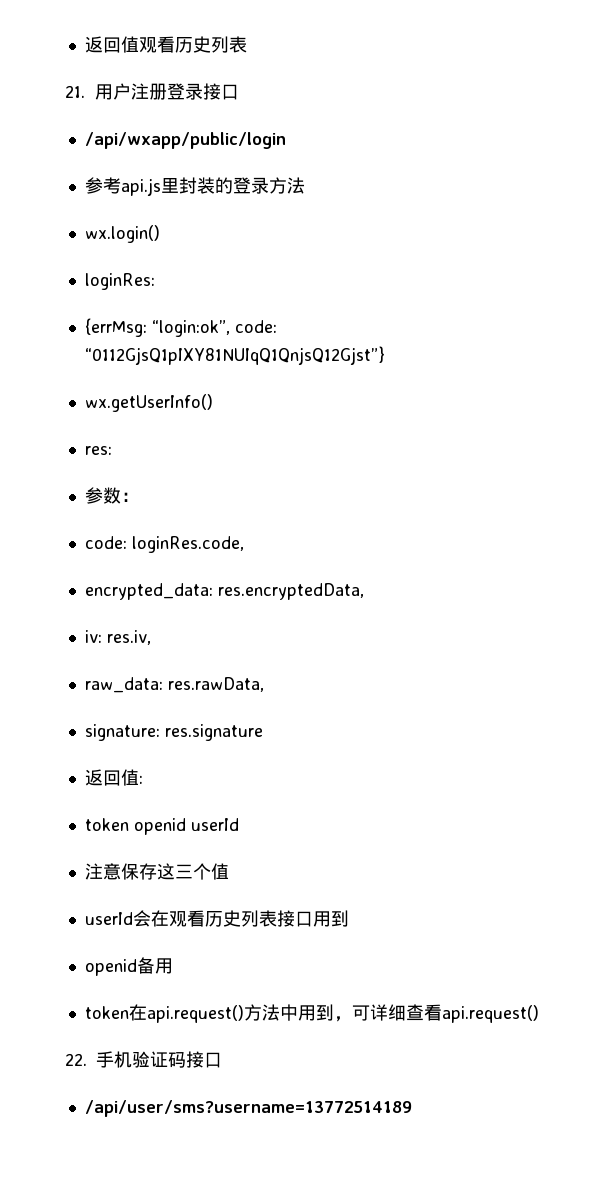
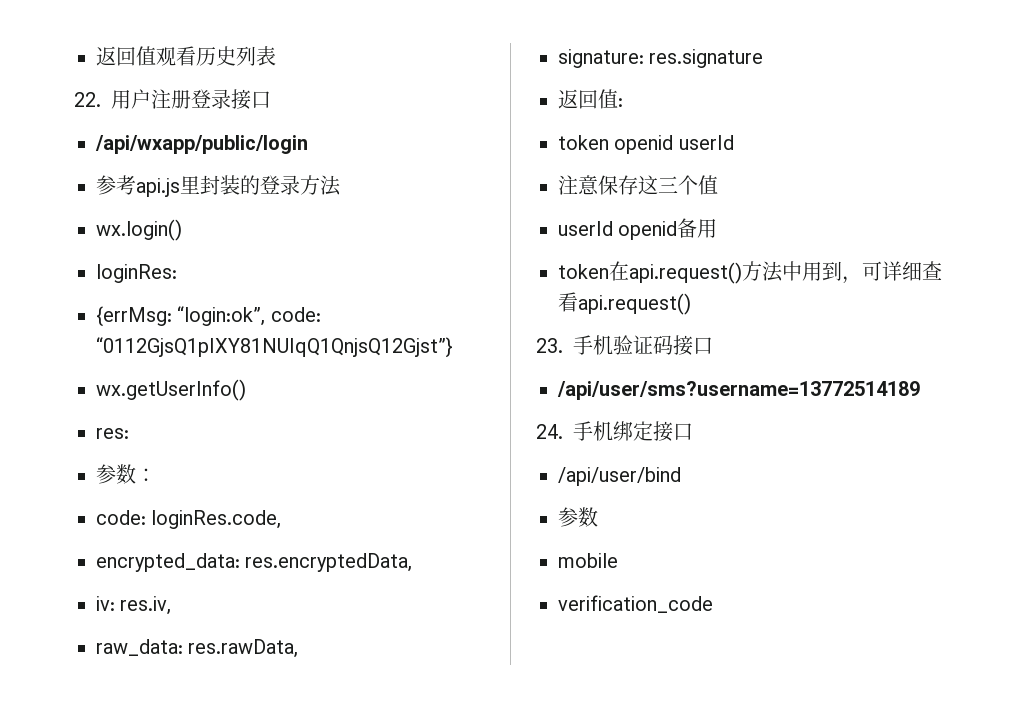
- 21.用户注册登录接口
+ 22.用户注册登录接口
- userId会在观看历史列表接口用到
- openid备用
+ userId openid备用
- 22.手机验证码接口
+ 23.手机验证码接口
+ 24.手机绑定接口
+ /api/user/bind
+ 参数
+ mobile
+ verification_code

